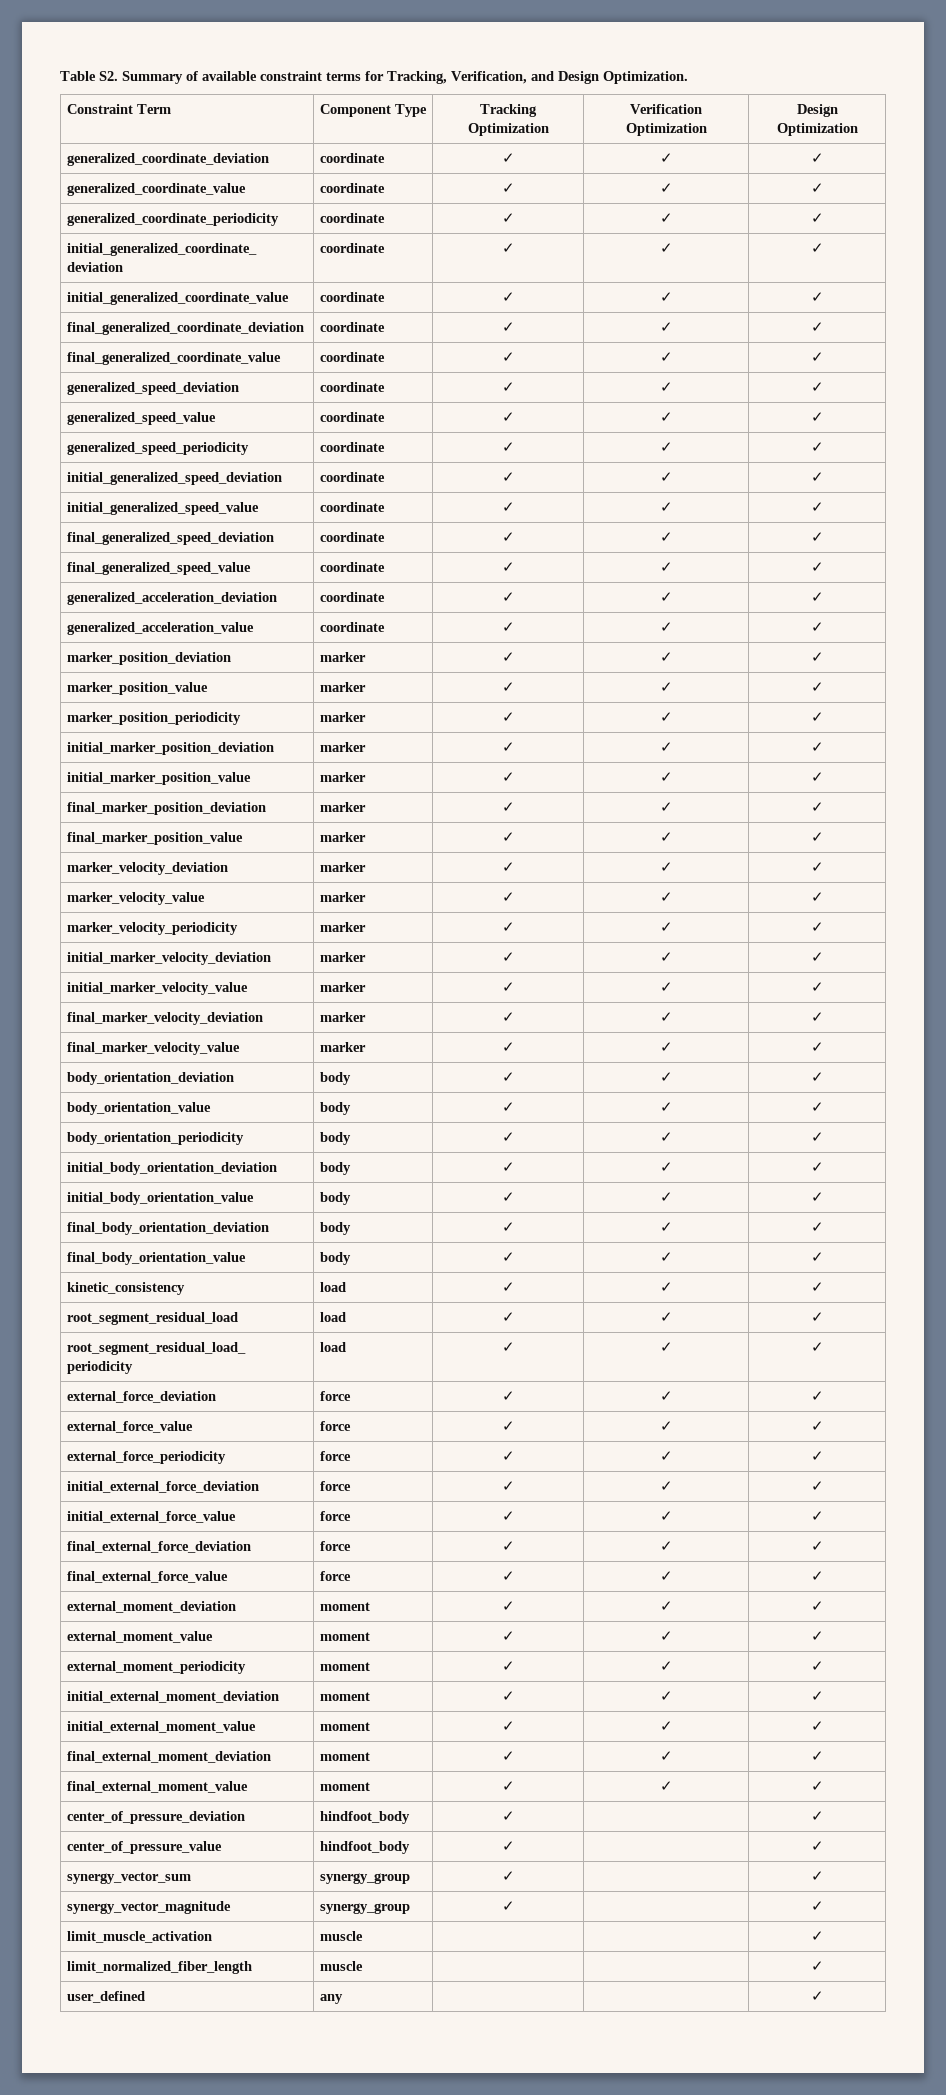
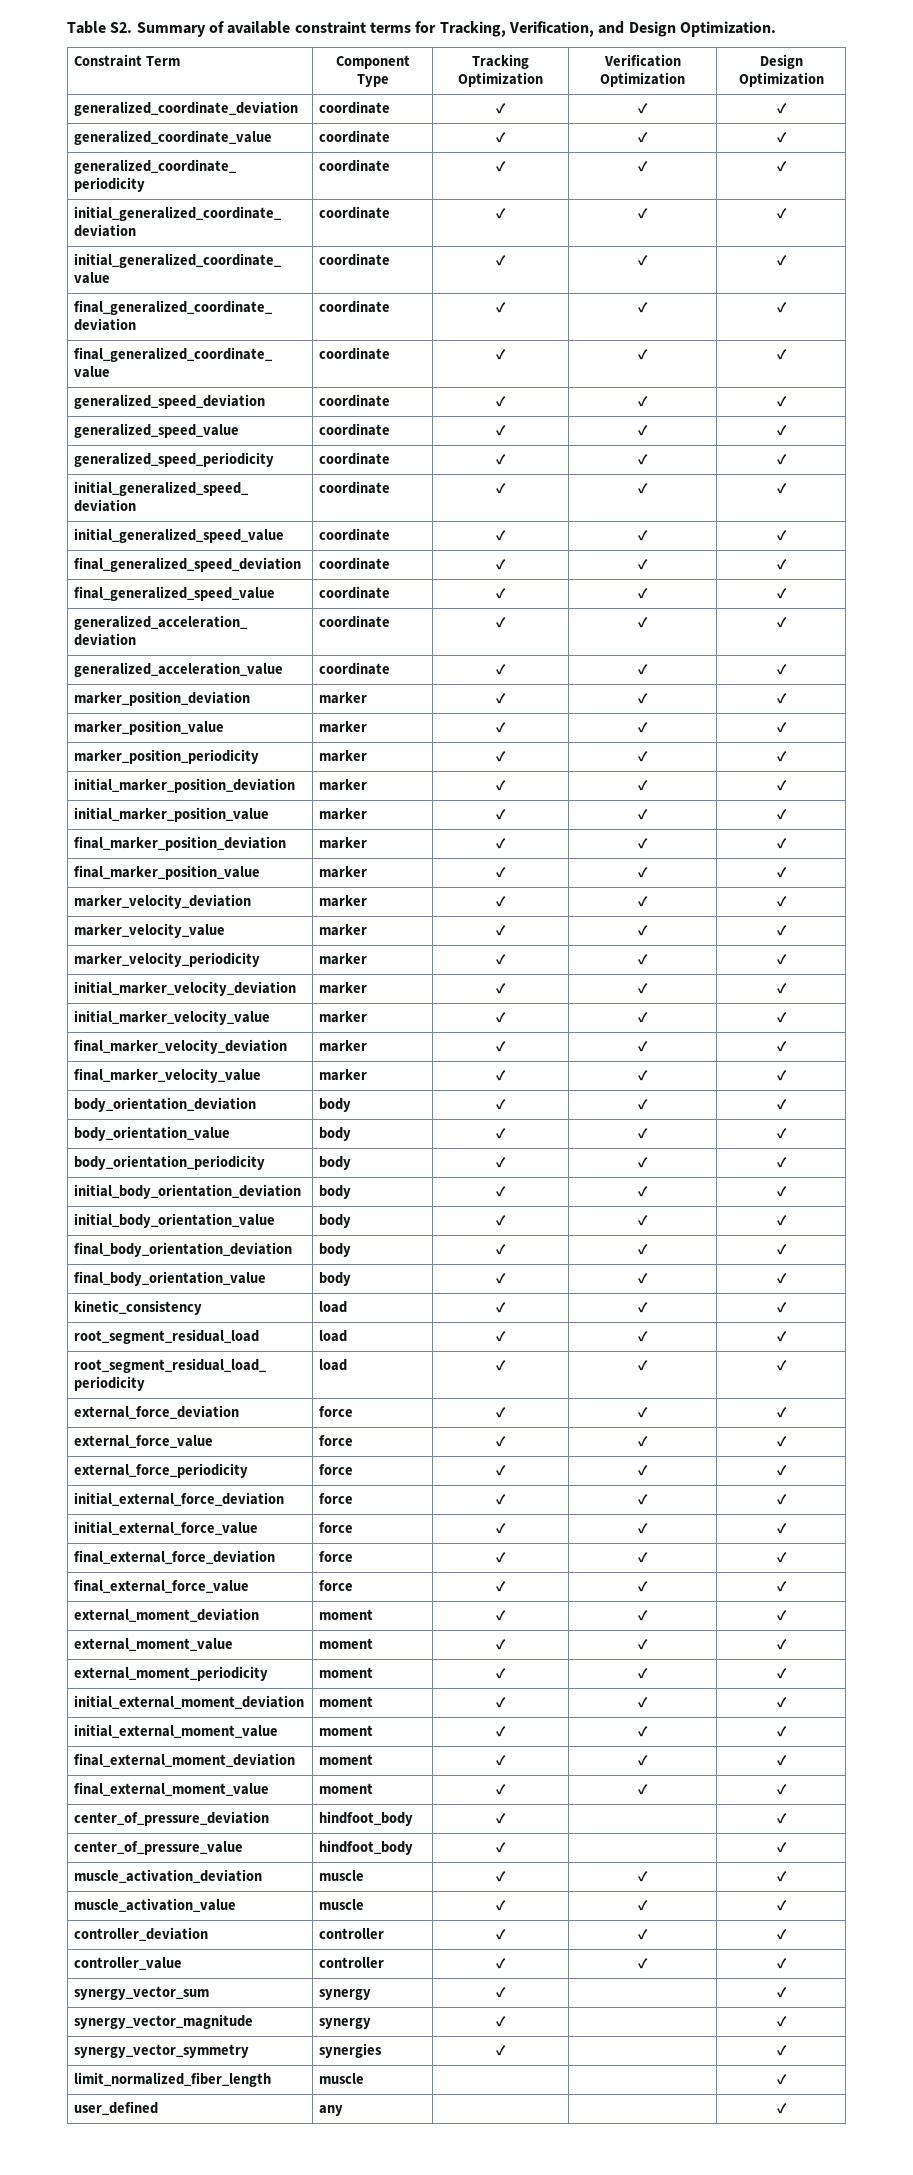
+ muscle_activation_deviation | muscle | ✓ | ✓ | ✓
+ muscle_activation_value | muscle | ✓ | ✓ | ✓
+ controller_deviation | controller | ✓ | ✓ | ✓
+ controller_value | controller | ✓ | ✓ | ✓
- synergy_vector_sum | synergy_group | ✓ | | ✓
+ synergy_vector_sum | synergy | ✓ | | ✓
- synergy_vector_magnitude | synergy_group | ✓ | | ✓
- limit_muscle_activation | muscle | | | ✓
+ synergy_vector_magnitude | synergy | ✓ | | ✓
+ synergy_vector_symmetry | synergies | ✓ | | ✓

